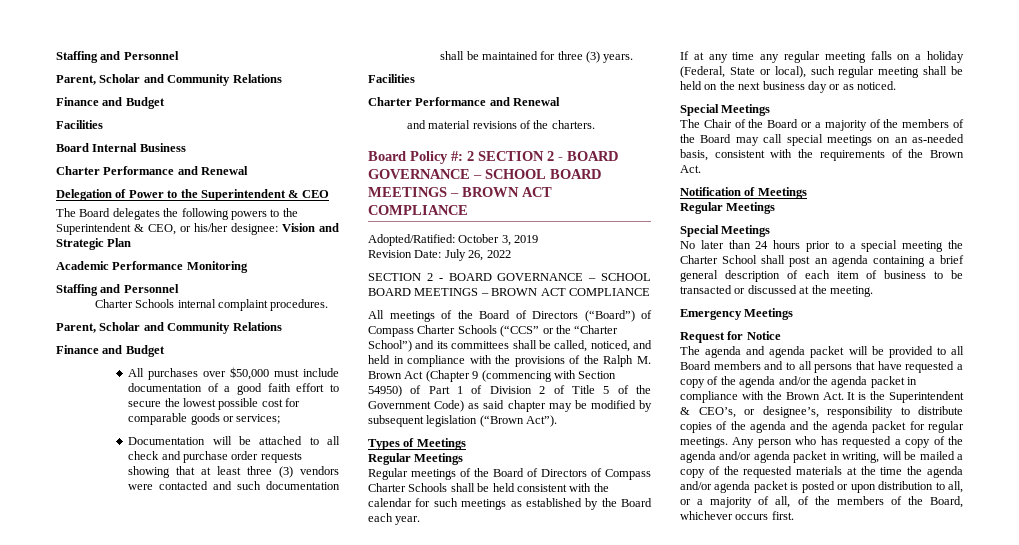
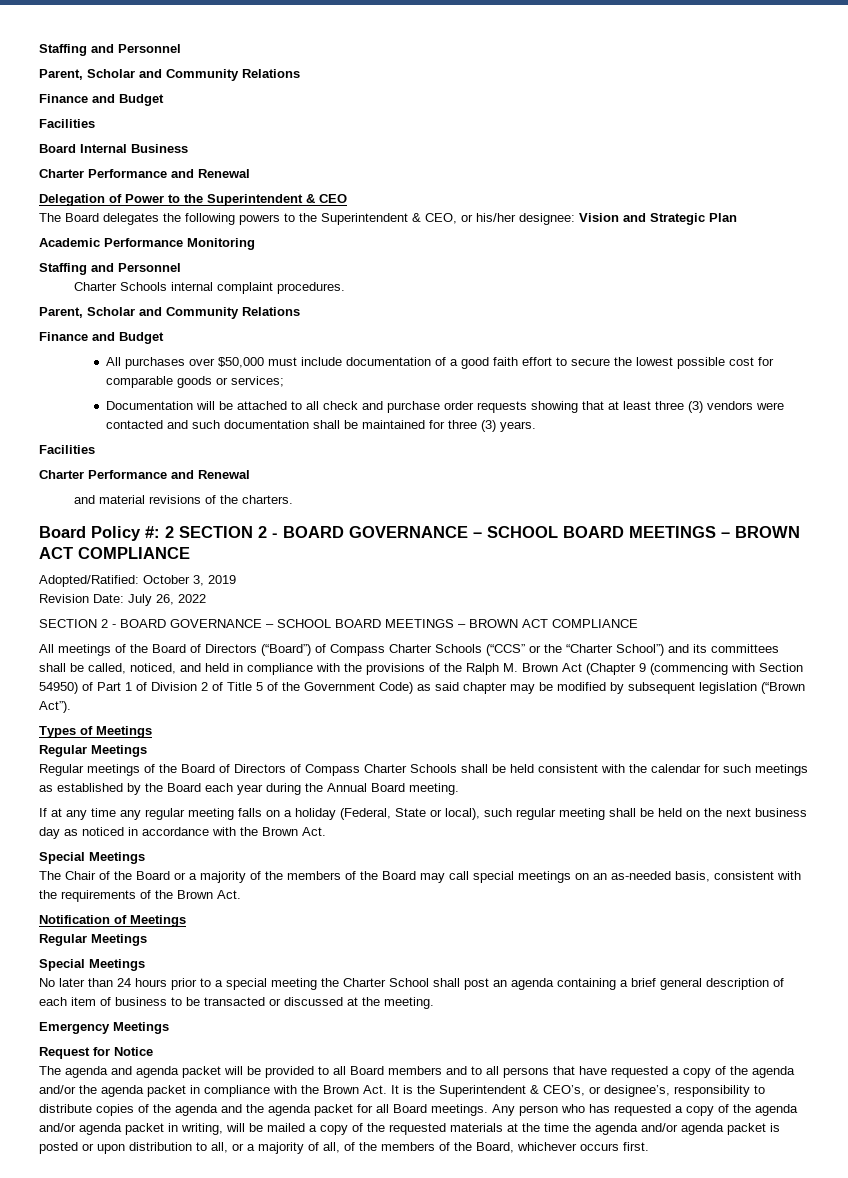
- Regular meetings of the Board of Directors of Compass Charter Schools shall be held consistent with the calendar for such meetings as established by the Board each year.
+ Regular meetings of the Board of Directors of Compass Charter Schools shall be held consistent with the calendar for such meetings as established by the Board each year during the Annual Board meeting.
- If at any time any regular meeting falls on a holiday (Federal, State or local), such regular meeting shall be held on the next business day or as noticed.
+ If at any time any regular meeting falls on a holiday (Federal, State or local), such regular meeting shall be held on the next business day as noticed in accordance with the Brown Act.
- The agenda and agenda packet will be provided to all Board members and to all persons that have requested a copy of the agenda and/or the agenda packet in compliance with the Brown Act. It is the Superintendent & CEO’s, or designee’s, responsibility to distribute copies of the agenda and the agenda packet for regular meetings.
+ The agenda and agenda packet will be provided to all Board members and to all persons that have requested a copy of the agenda and/or the agenda packet in compliance with the Brown Act. It is the Superintendent & CEO’s, or designee’s, responsibility to distribute copies of the agenda and the agenda packet for all Board meetings.

